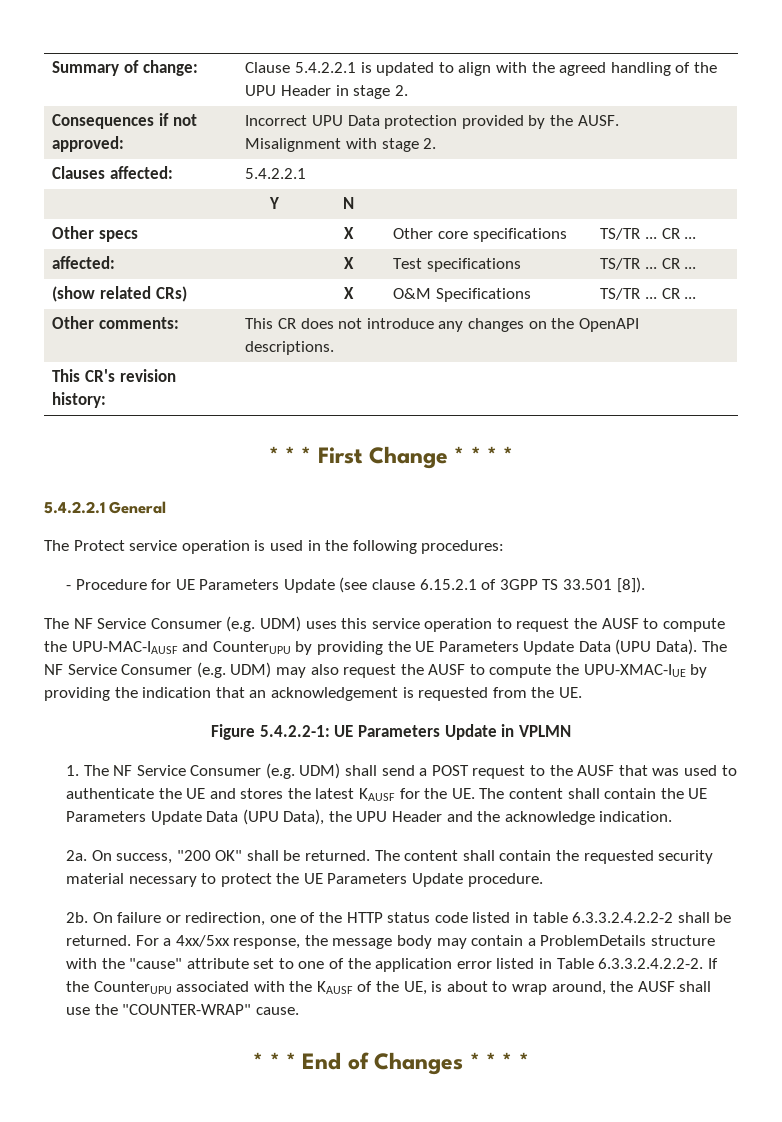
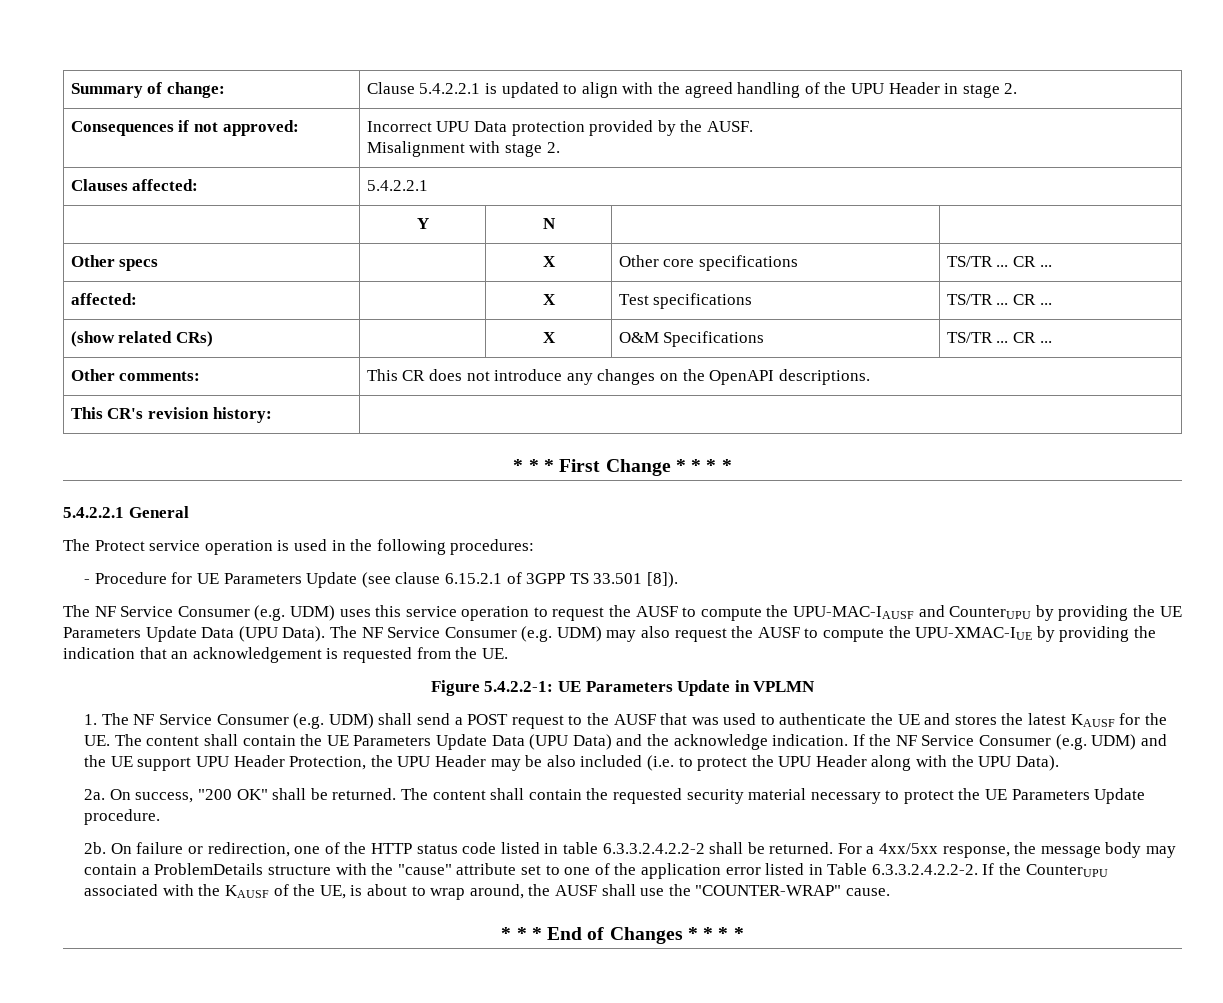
- 1. The NF Service Consumer (e.g. UDM) shall send a POST request to the AUSF that was used to authenticate the UE and stores the latest KAUSF for the UE. The content shall contain the UE Parameters Update Data (UPU Data), the UPU Header and the acknowledge indication.
+ 1. The NF Service Consumer (e.g. UDM) shall send a POST request to the AUSF that was used to authenticate the UE and stores the latest KAUSF for the UE. The content shall contain the UE Parameters Update Data (UPU Data) and the acknowledge indication. If the NF Service Consumer (e.g. UDM) and the UE support UPU Header Protection, the UPU Header may be also included (i.e. to protect the UPU Header along with the UPU Data).

